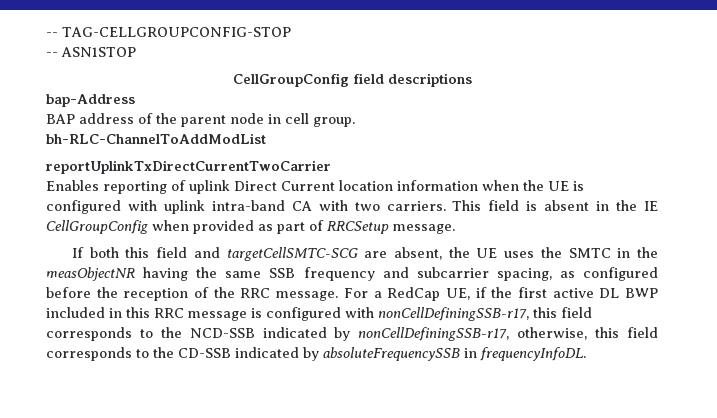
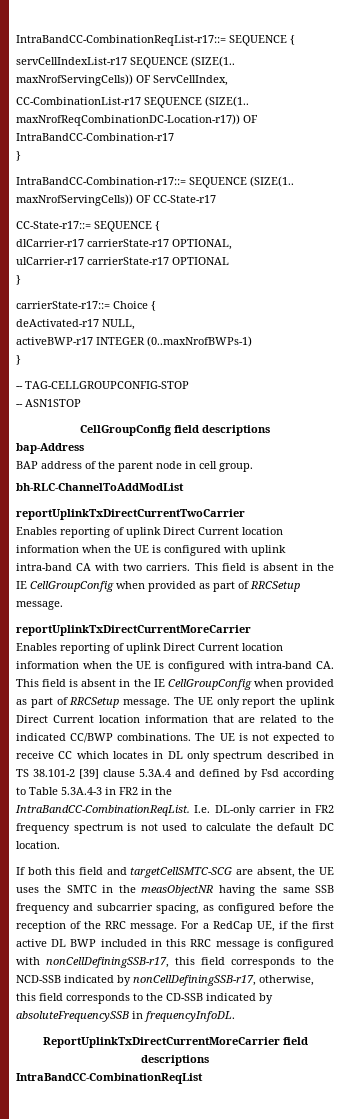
+ IntraBandCC-CombinationReqList-r17::= SEQUENCE {
+ servCellIndexList-r17 SEQUENCE (SIZE(1.. maxNrofServingCells)) OF ServCellIndex,
+ CC-CombinationList-r17 SEQUENCE (SIZE(1.. maxNrofReqCombinationDC-Location-r17)) OF IntraBandCC-Combination-r17
+ }
+ IntraBandCC-Combination-r17::= SEQUENCE (SIZE(1.. maxNrofServingCells)) OF CC-State-r17
+ CC-State-r17::= SEQUENCE {
+ dlCarrier-r17 carrierState-r17 OPTIONAL,
+ ulCarrier-r17 carrierState-r17 OPTIONAL
+ }
+ carrierState-r17::= Choice {
+ deActivated-r17 NULL,
+ activeBWP-r17 INTEGER (0..maxNrofBWPs-1)
+ }
+ reportUplinkTxDirectCurrentMoreCarrier
+ Enables reporting of uplink Direct Current location information when the UE is configured with intra-band CA. This field is absent in the IE CellGroupConfig when provided as part of RRCSetup message. The UE only report the uplink Direct Current location information that are related to the indicated CC/BWP combinations. The UE is not expected to receive CC which locates in DL only spectrum described in TS 38.101-2 [39] clause 5.3A.4 and defined by Fsd according to Table 5.3A.4-3 in FR2 in the IntraBandCC-CombinationReqList. I.e. DL-only carrier in FR2 frequency spectrum is not used to calculate the default DC location.
+ ReportUplinkTxDirectCurrentMoreCarrier field descriptions
+ IntraBandCC-CombinationReqList

